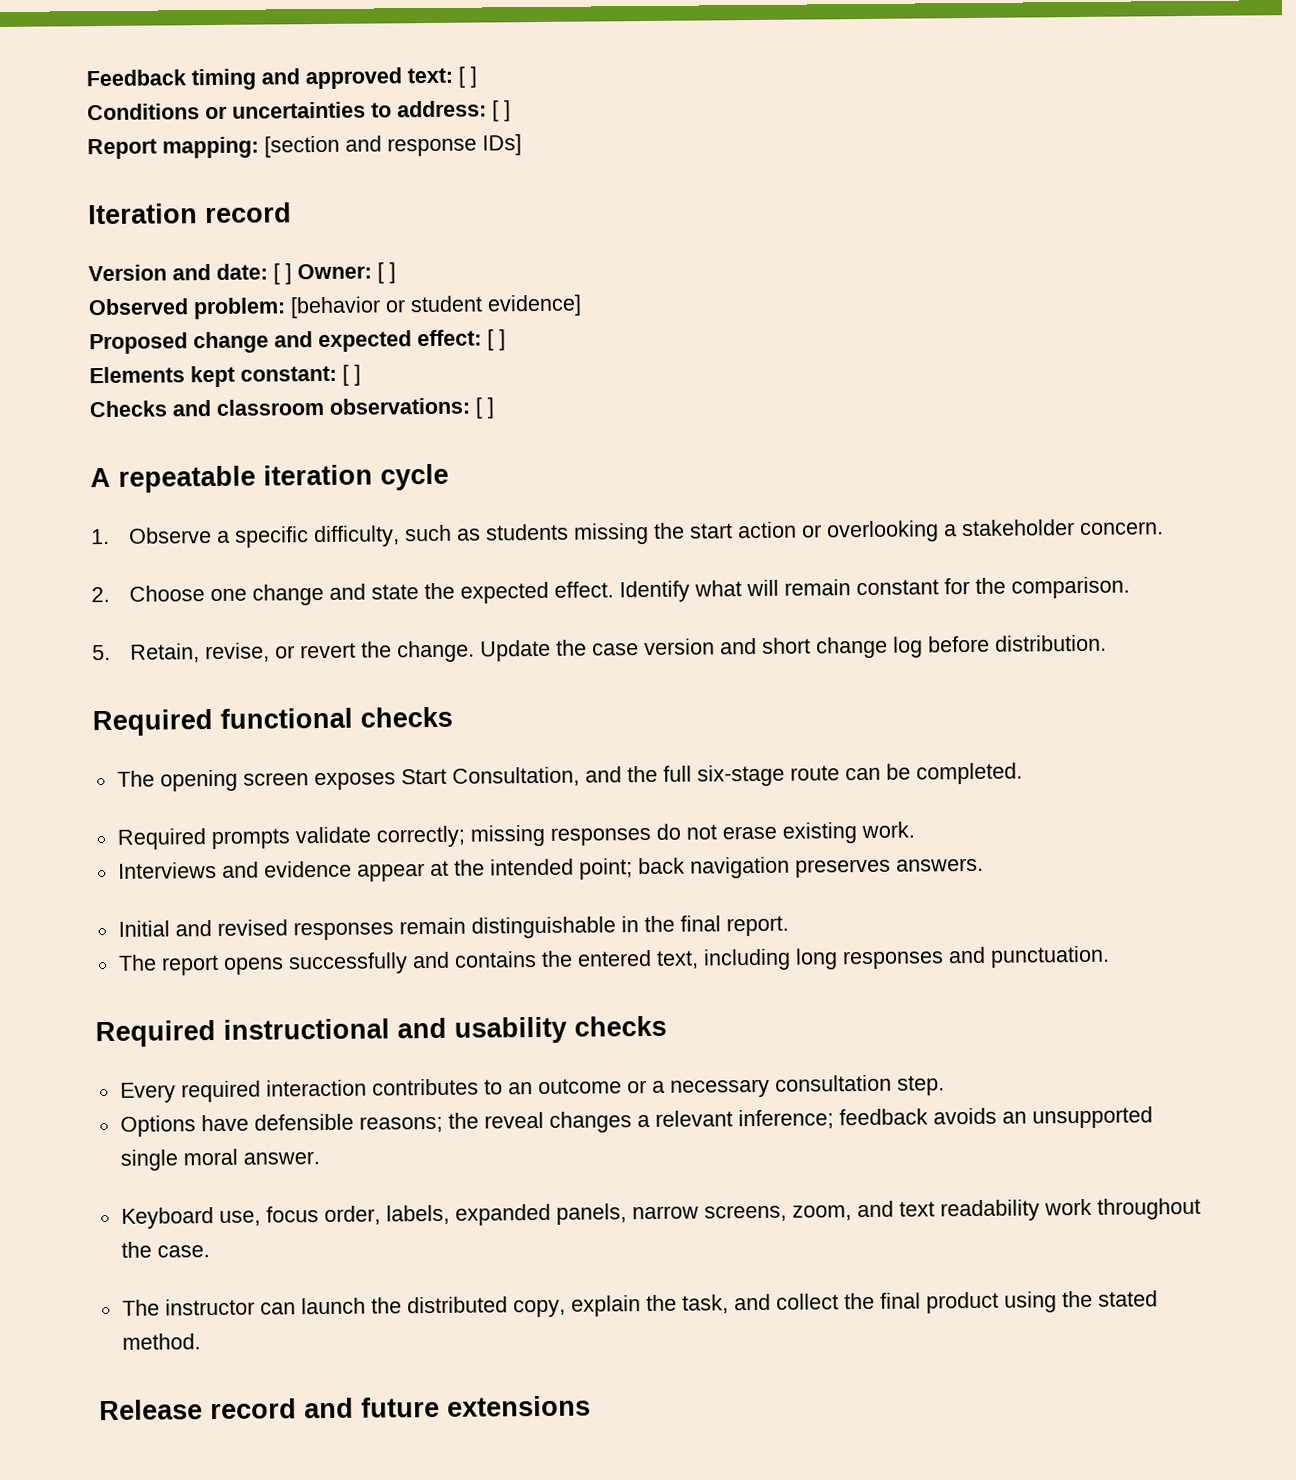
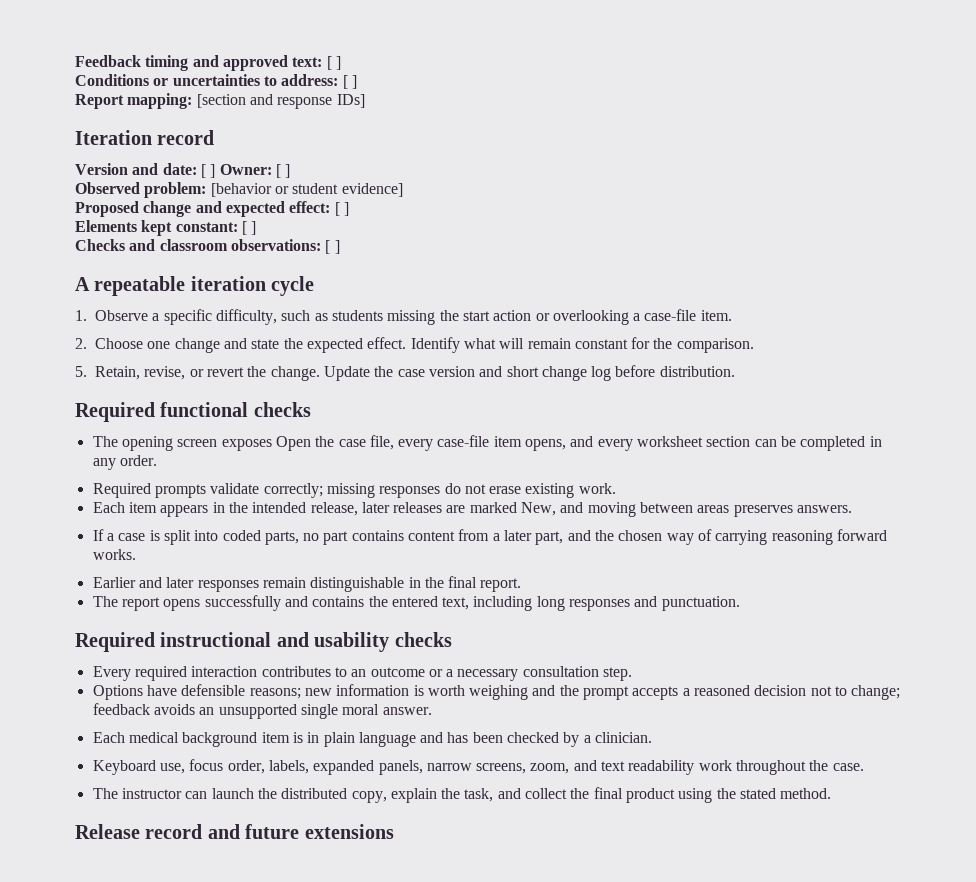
- 1. Observe a specific difficulty, such as students missing the start action or overlooking a stakeholder concern.
+ 1. Observe a specific difficulty, such as students missing the start action or overlooking a case-file item.
- The opening screen exposes Start Consultation, and the full six-stage route can be completed.
+ The opening screen exposes Open the case file, every case-file item opens, and every worksheet section can be completed in any order.
- Interviews and evidence appear at the intended point; back navigation preserves answers.
- Initial and revised responses remain distinguishable in the final report.
+ Each item appears in the intended release, later releases are marked New, and moving between areas preserves answers.
+ If a case is split into coded parts, no part contains content from a later part, and the chosen way of carrying reasoning forward works.
+ Earlier and later responses remain distinguishable in the final report.
- Options have defensible reasons; the reveal changes a relevant inference; feedback avoids an unsupported single moral answer.
+ Options have defensible reasons; new information is worth weighing and the prompt accepts a reasoned decision not to change; feedback avoids an unsupported single moral answer.
+ Each medical background item is in plain language and has been checked by a clinician.

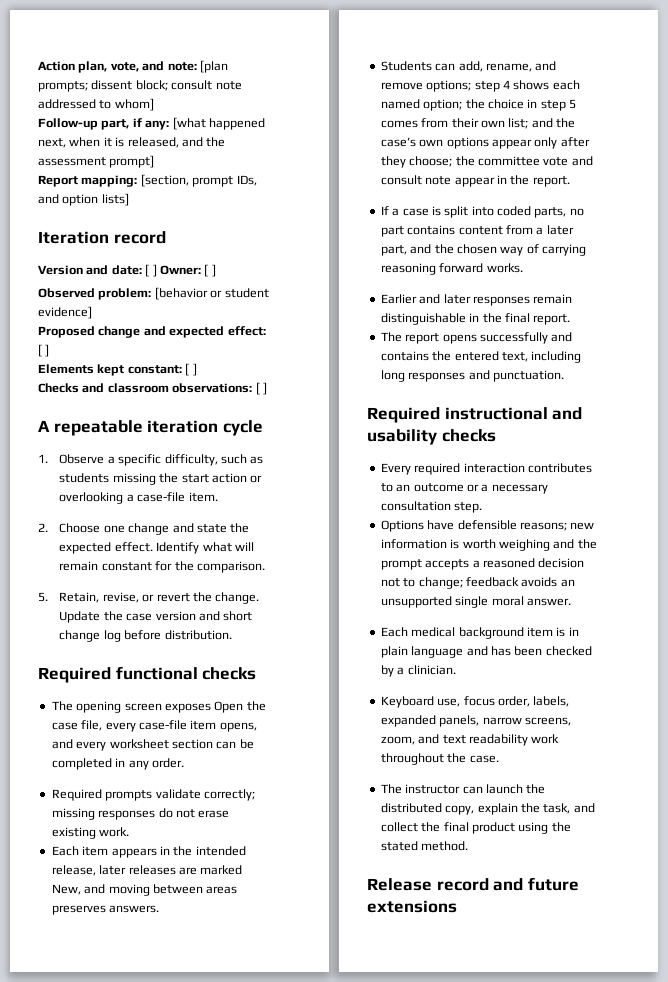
- Feedback timing and approved text: [ ]
- Conditions or uncertainties to address: [ ]
- Report mapping: [section and response IDs]
+ Action plan, vote, and note: [plan prompts; dissent block; consult note addressed to whom]
+ Follow-up part, if any: [what happened next, when it is released, and the assessment prompt]
+ Report mapping: [section, prompt IDs, and option lists]
+ Students can add, rename, and remove options; step 4 shows each named option; the choice in step 5 comes from their own list; and the case’s own options appear only after they choose; the committee vote and consult note appear in the report.

